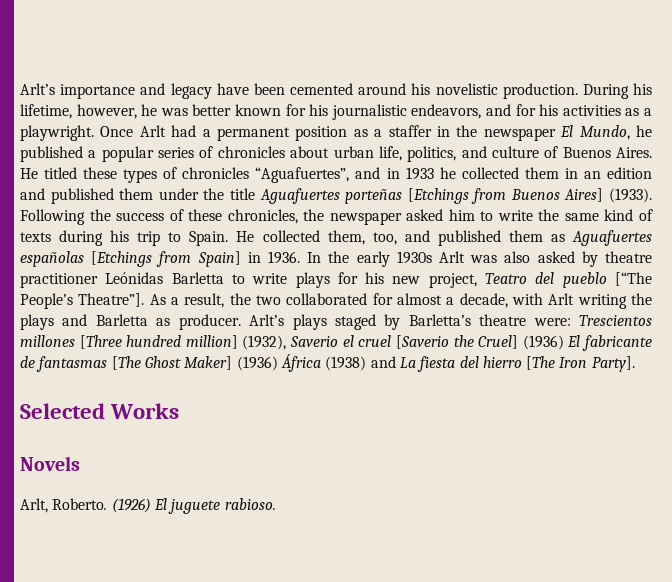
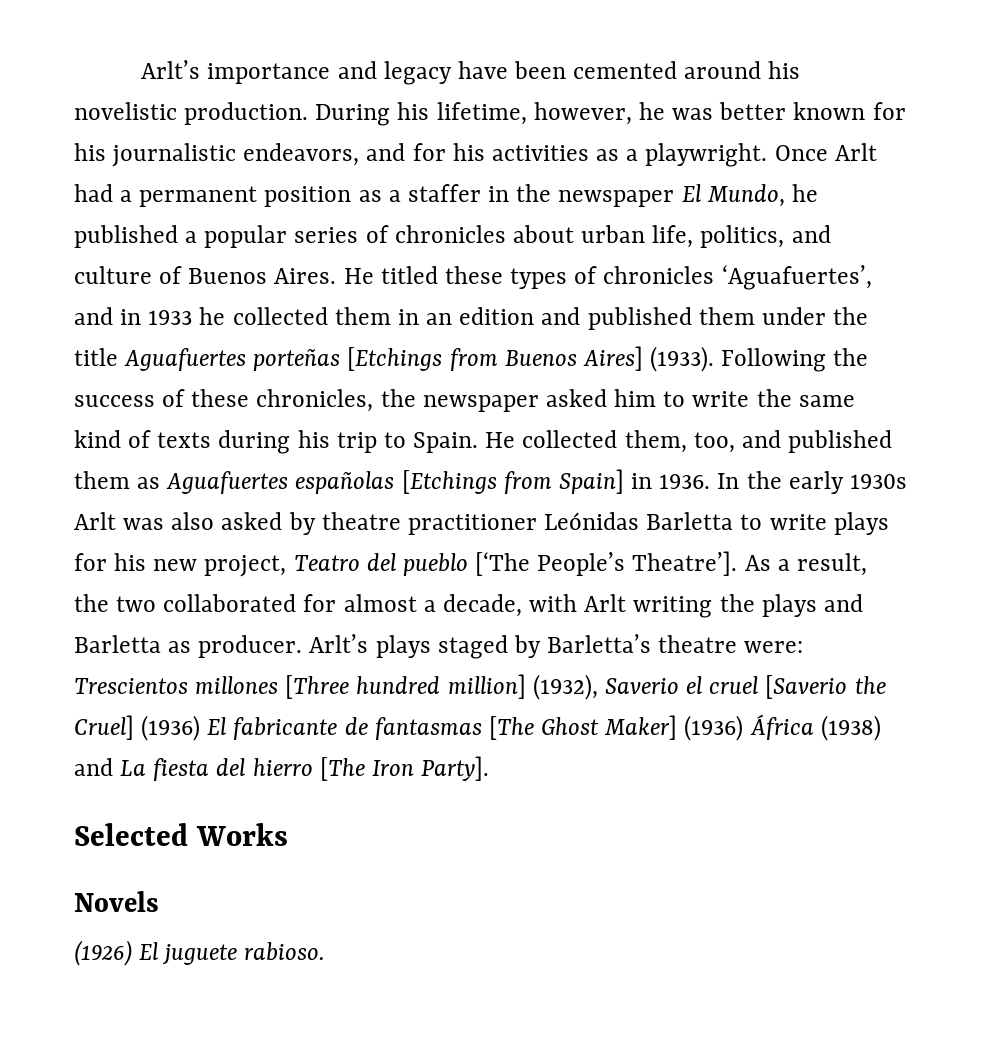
- He titled these types of chronicles “Aguafuertes”, and in 1933 he collected them in an edition and published them under the title Aguafuertes porteñas [Etchings from Buenos Aires] (1933).
+ He titled these types of chronicles ‘Aguafuertes’, and in 1933 he collected them in an edition and published them under the title Aguafuertes porteñas [Etchings from Buenos Aires] (1933).
- In the early 1930s Arlt was also asked by theatre practitioner Leónidas Barletta to write plays for his new project, Teatro del pueblo [“The People’s Theatre”].
+ In the early 1930s Arlt was also asked by theatre practitioner Leónidas Barletta to write plays for his new project, Teatro del pueblo [‘The People’s Theatre’].
- Arlt, Roberto.

